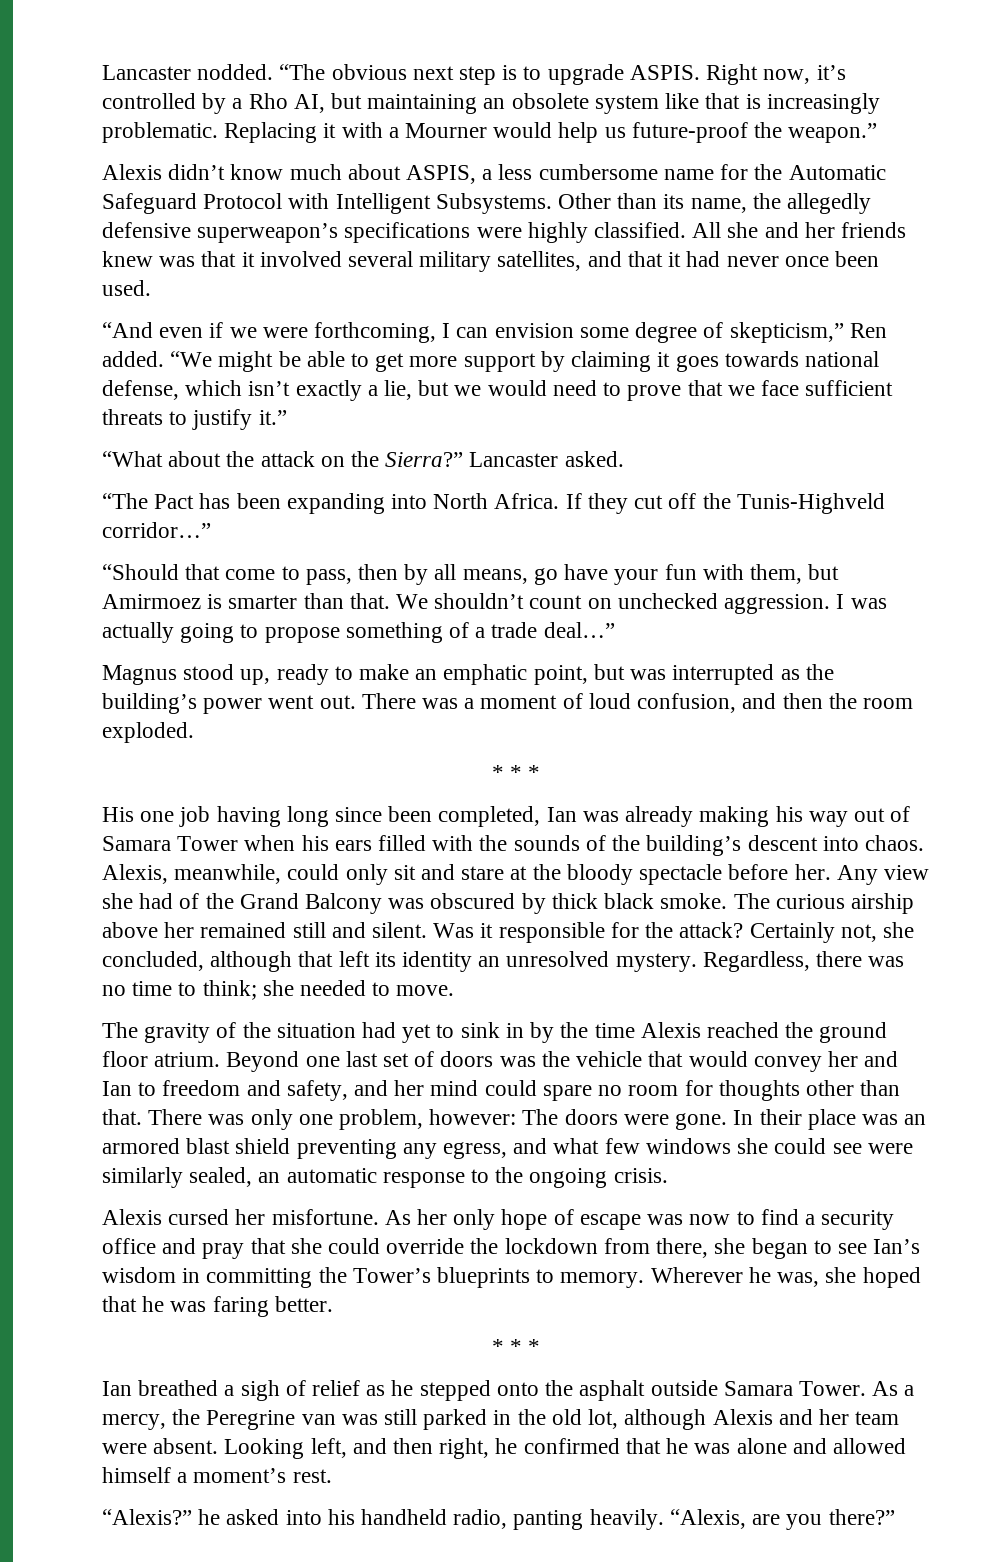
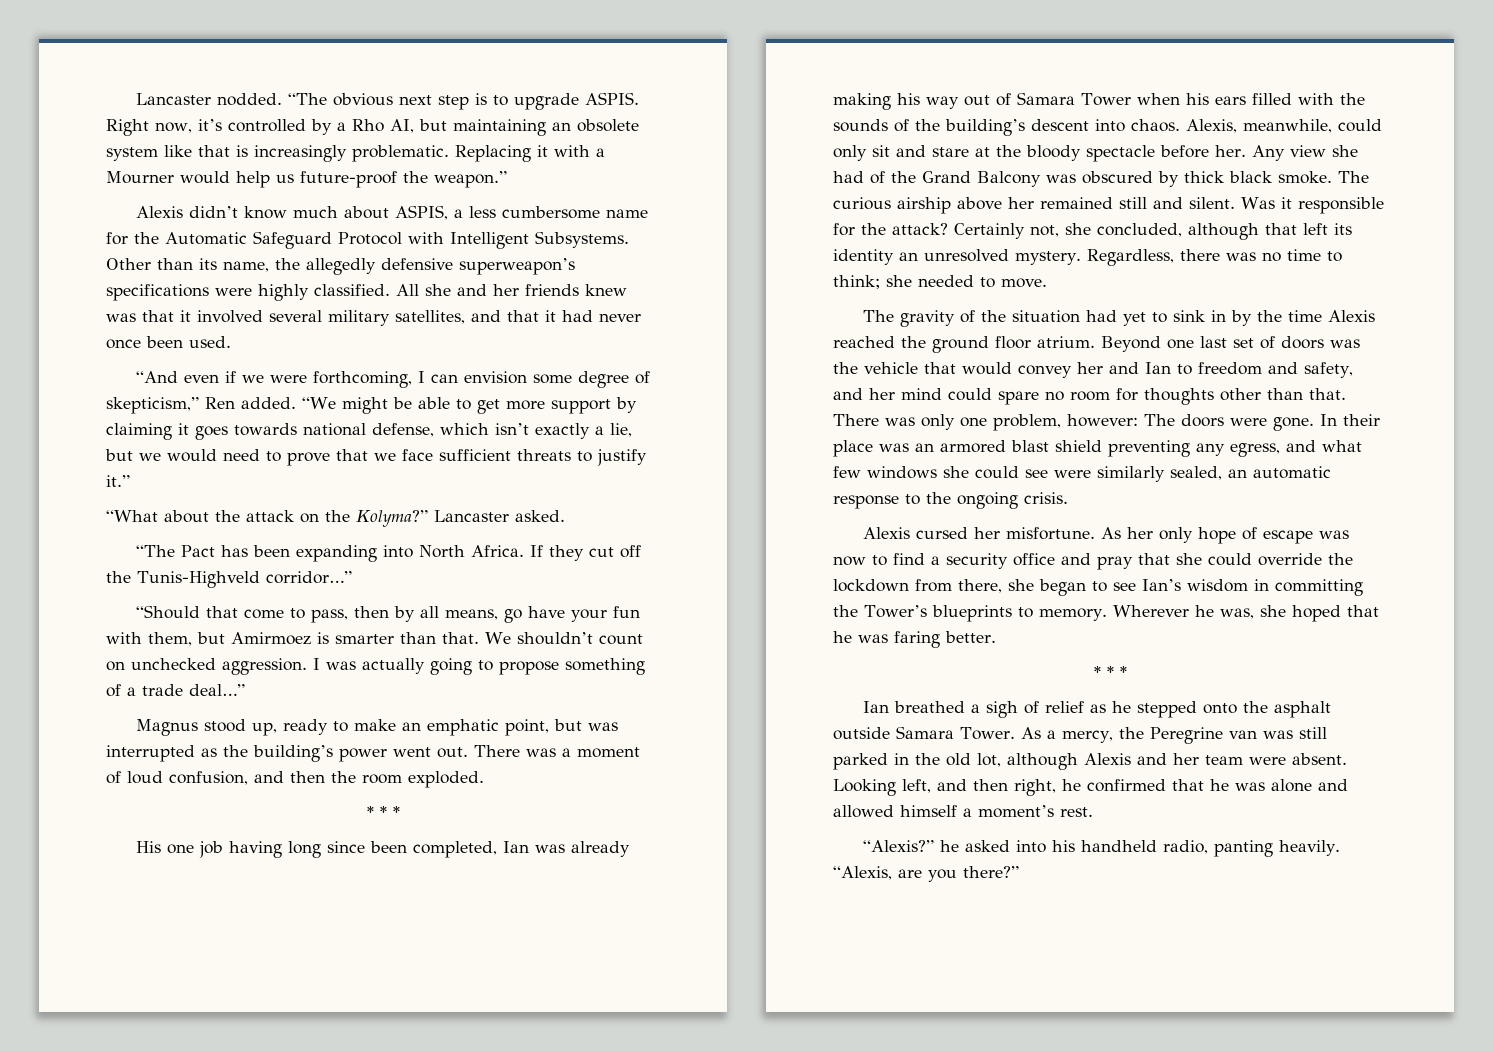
- “What about the attack on the Sierra?”
+ “What about the attack on the Kolyma?”

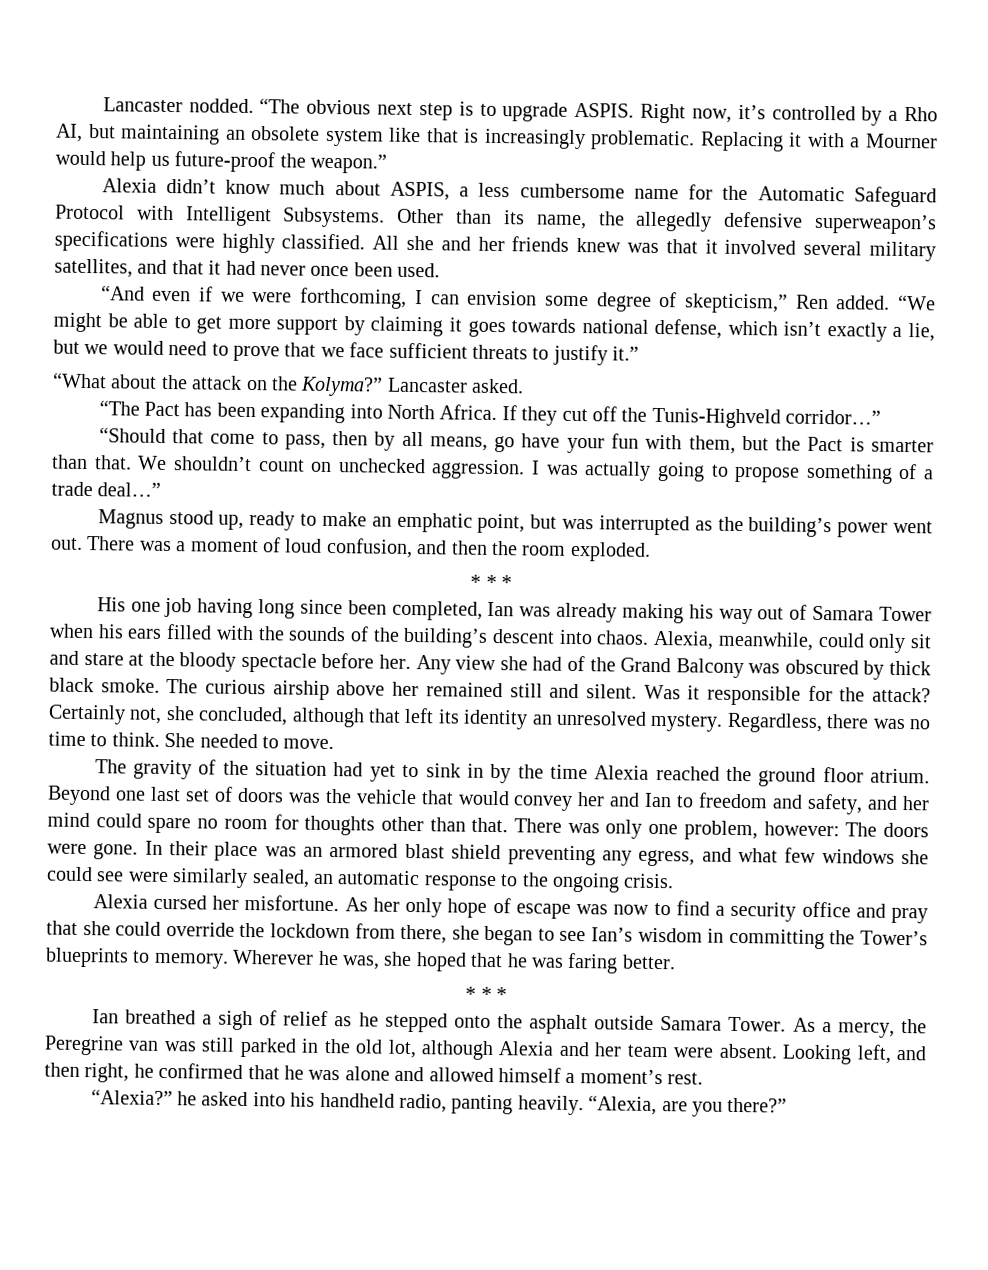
- Alexis didn’t know much about ASPIS, a less cumbersome name for the Automatic Safeguard Protocol with Intelligent Subsystems.
+ Alexia didn’t know much about ASPIS, a less cumbersome name for the Automatic Safeguard Protocol with Intelligent Subsystems.
- “Should that come to pass, then by all means, go have your fun with them, but Amirmoez is smarter than that.
+ “Should that come to pass, then by all means, go have your fun with them, but the Pact is smarter than that.
- Alexis, meanwhile, could only sit and stare at the bloody spectacle before her.
+ Alexia, meanwhile, could only sit and stare at the bloody spectacle before her.
- Regardless, there was no time to think; she needed to move.
+ Regardless, there was no time to think. She needed to move.
- The gravity of the situation had yet to sink in by the time Alexis reached the ground floor atrium.
+ The gravity of the situation had yet to sink in by the time Alexia reached the ground floor atrium.
- Alexis cursed her misfortune.
+ Alexia cursed her misfortune.
- As a mercy, the Peregrine van was still parked in the old lot, although Alexis and her team were absent.
+ As a mercy, the Peregrine van was still parked in the old lot, although Alexia and her team were absent.
- “Alexis?” he asked into his handheld radio, panting heavily.
+ “Alexia?” he asked into his handheld radio, panting heavily.
- “Alexis, are you there?”
+ “Alexia, are you there?”

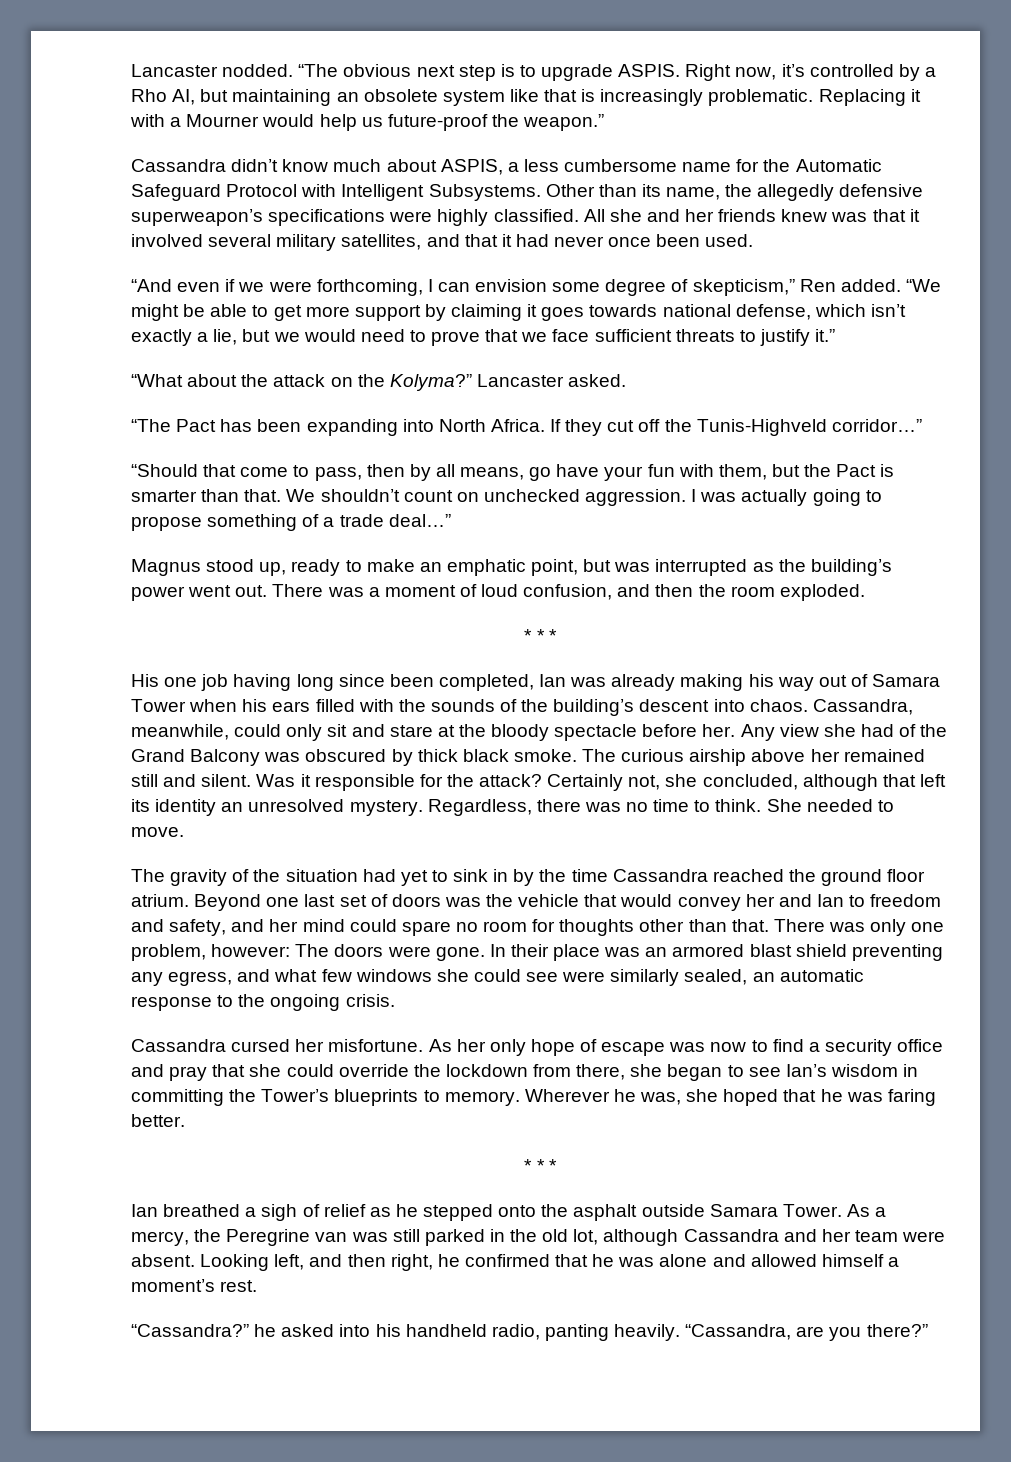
- Alexia didn’t know much about ASPIS, a less cumbersome name for the Automatic Safeguard Protocol with Intelligent Subsystems.
+ Cassandra didn’t know much about ASPIS, a less cumbersome name for the Automatic Safeguard Protocol with Intelligent Subsystems.
- Alexia, meanwhile, could only sit and stare at the bloody spectacle before her.
+ Cassandra, meanwhile, could only sit and stare at the bloody spectacle before her.
- The gravity of the situation had yet to sink in by the time Alexia reached the ground floor atrium.
+ The gravity of the situation had yet to sink in by the time Cassandra reached the ground floor atrium.
- Alexia cursed her misfortune.
+ Cassandra cursed her misfortune.
- As a mercy, the Peregrine van was still parked in the old lot, although Alexia and her team were absent.
+ As a mercy, the Peregrine van was still parked in the old lot, although Cassandra and her team were absent.
- “Alexia?” he asked into his handheld radio, panting heavily.
+ “Cassandra?” he asked into his handheld radio, panting heavily.
- “Alexia, are you there?”
+ “Cassandra, are you there?”

